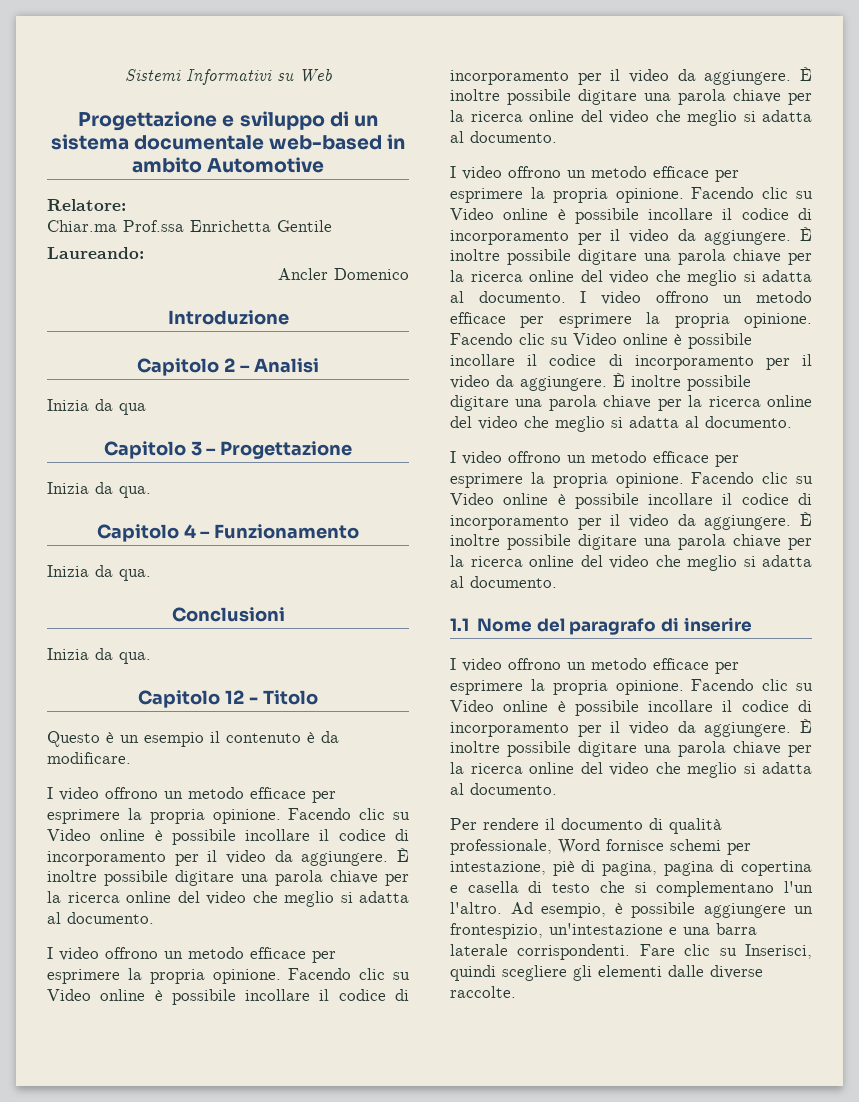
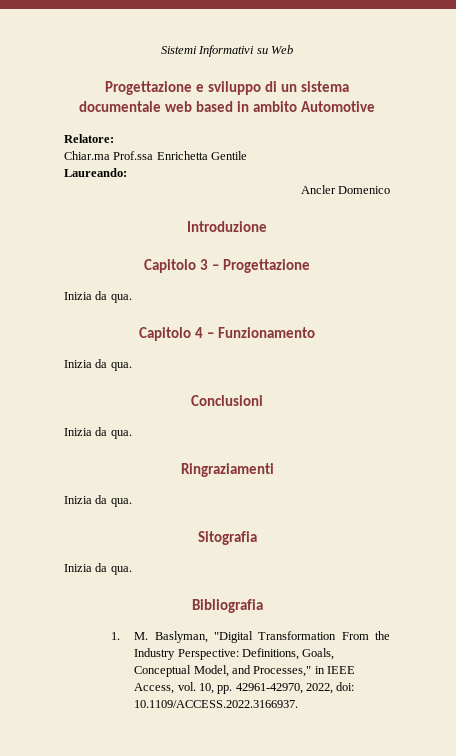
- Progettazione e sviluppo di un sistema documentale web-based in ambito Automotive
+ Progettazione e sviluppo di un sistema documentale web based in ambito Automotive
- Capitolo 2 – Analisi
- Inizia da qua
- Capitolo 12 - Titolo
- Questo è un esempio il contenuto è da modificare.
- I video offrono un metodo efficace per esprimere la propria opinione. Facendo clic su Video online è possibile incollare il codice di incorporamento per il video da aggiungere. È inoltre possibile digitare una parola chiave per la ricerca online del video che meglio si adatta al documento.
- I video offrono un metodo efficace per esprimere la propria opinione. Facendo clic su Video online è possibile incollare il codice di incorporamento per il video da aggiungere. È inoltre possibile digitare una parola chiave per la ricerca online del video che meglio si adatta al documento.
- I video offrono un metodo efficace per esprimere la propria opinione. Facendo clic su Video online è possibile incollare il codice di incorporamento per il video da aggiungere. È inoltre possibile digitare una parola chiave per la ricerca online del video che meglio si adatta al documento. I video offrono un metodo efficace per esprimere la propria opinione. Facendo clic su Video online è possibile incollare il codice di incorporamento per il video da aggiungere. È inoltre possibile digitare una parola chiave per la ricerca online del video che meglio si adatta al documento.
- I video offrono un metodo efficace per esprimere la propria opinione. Facendo clic su Video online è possibile incollare il codice di incorporamento per il video da aggiungere. È inoltre possibile digitare una parola chiave per la ricerca online del video che meglio si adatta al documento.
- 1.1 Nome del paragrafo di inserire
- I video offrono un metodo efficace per esprimere la propria opinione. Facendo clic su Video online è possibile incollare il codice di incorporamento per il video da aggiungere. È inoltre possibile digitare una parola chiave per la ricerca online del video che meglio si adatta al documento.
- Per rendere il documento di qualità professionale, Word fornisce schemi per intestazione, piè di pagina, pagina di copertina e casella di testo che si complementano l'un l'altro. Ad esempio, è possibile aggiungere un frontespizio, un'intestazione e una barra laterale corrispondenti. Fare clic su Inserisci, quindi scegliere gli elementi dalle diverse raccolte.
+ Ringraziamenti
+ Inizia da qua.
+ Sitografia
+ Inizia da qua.
+ Bibliografia
+ 1. M. Baslyman, "Digital Transformation From the Industry Perspective: Definitions, Goals, Conceptual Model, and Processes," in IEEE Access, vol. 10, pp. 42961-42970, 2022, doi: 10.1109/ACCESS.2022.3166937.

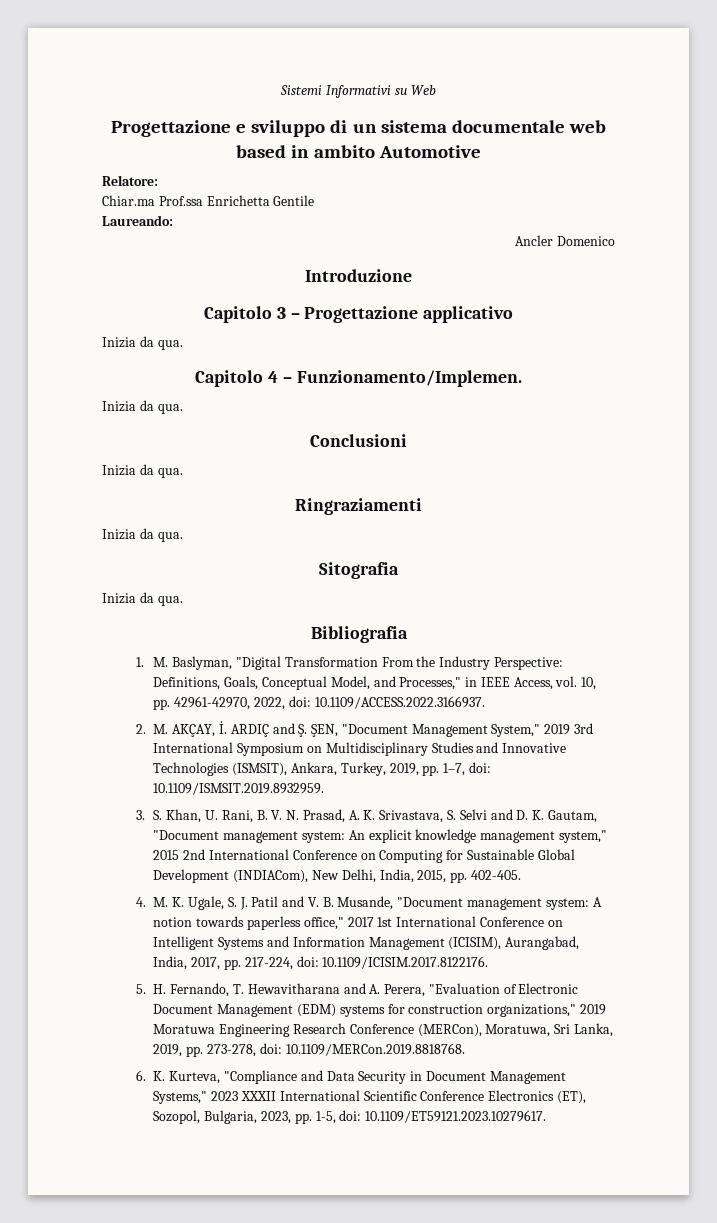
- Capitolo 3 – Progettazione
+ Capitolo 3 – Progettazione applicativo
- Capitolo 4 – Funzionamento
+ Capitolo 4 – Funzionamento/Implemen.
+ 2. M. AKÇAY, İ. ARDIÇ and Ş. ŞEN, "Document Management System," 2019 3rd International Symposium on Multidisciplinary Studies and Innovative Technologies (ISMSIT), Ankara, Turkey, 2019, pp. 1–7, doi: 10.1109/ISMSIT.2019.8932959.
+ 3. S. Khan, U. Rani, B. V. N. Prasad, A. K. Srivastava, S. Selvi and D. K. Gautam, "Document management system: An explicit knowledge management system," 2015 2nd International Conference on Computing for Sustainable Global Development (INDIACom), New Delhi, India, 2015, pp. 402-405.
+ 4. M. K. Ugale, S. J. Patil and V. B. Musande, "Document management system: A notion towards paperless office," 2017 1st International Conference on Intelligent Systems and Information Management (ICISIM), Aurangabad, India, 2017, pp. 217-224, doi: 10.1109/ICISIM.2017.8122176.
+ 5. H. Fernando, T. Hewavitharana and A. Perera, "Evaluation of Electronic Document Management (EDM) systems for construction organizations," 2019 Moratuwa Engineering Research Conference (MERCon), Moratuwa, Sri Lanka, 2019, pp. 273-278, doi: 10.1109/MERCon.2019.8818768.
+ 6. K. Kurteva, "Compliance and Data Security in Document Management Systems," 2023 XXXII International Scientific Conference Electronics (ET), Sozopol, Bulgaria, 2023, pp. 1-5, doi: 10.1109/ET59121.2023.10279617.

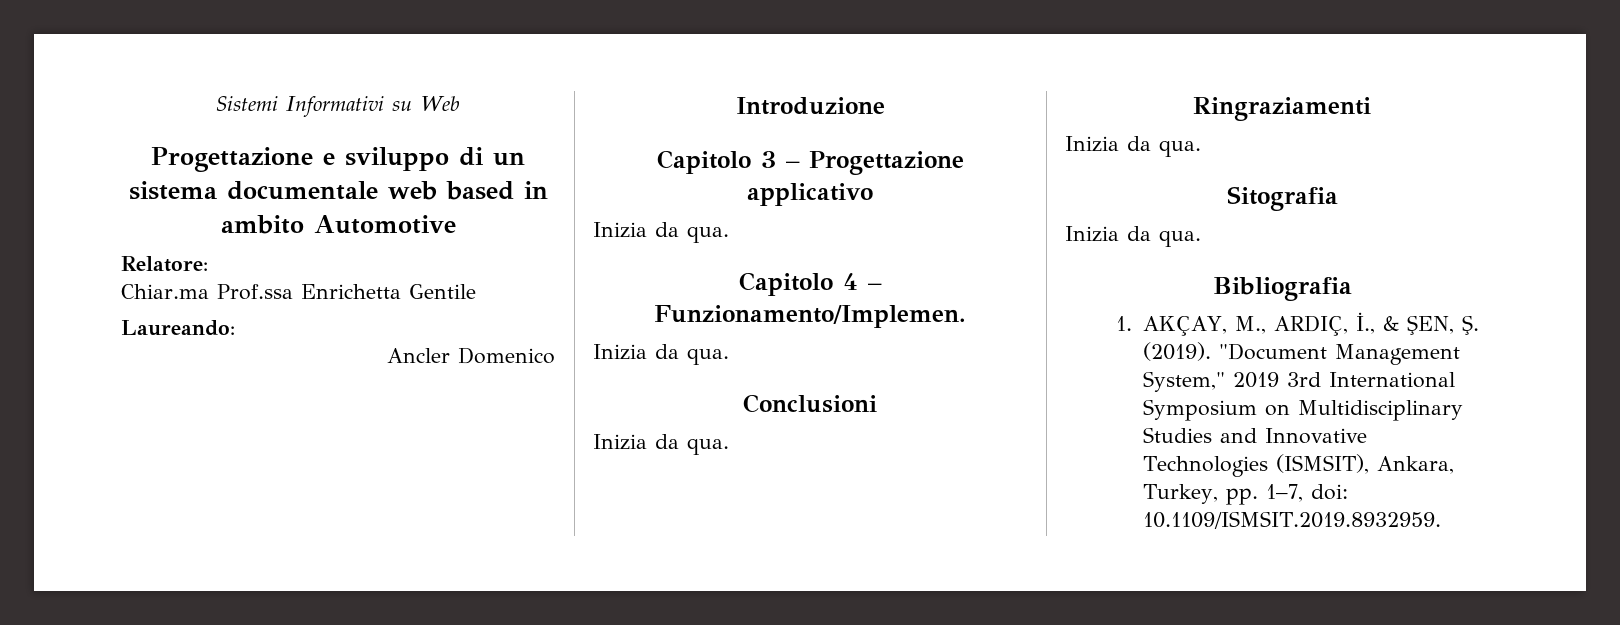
- 1. M. Baslyman, "Digital Transformation From the Industry Perspective: Definitions, Goals, Conceptual Model, and Processes," in IEEE Access, vol. 10, pp. 42961-42970, 2022, doi: 10.1109/ACCESS.2022.3166937.
- 2. M. AKÇAY, İ. ARDIÇ and Ş. ŞEN, "Document Management System," 2019 3rd International Symposium on Multidisciplinary Studies and Innovative Technologies (ISMSIT), Ankara, Turkey, 2019, pp. 1–7, doi: 10.1109/ISMSIT.2019.8932959.
+ 1. AKÇAY, M., ARDIÇ, İ., & ŞEN, Ş. (2019). "Document Management System," 2019 3rd International Symposium on Multidisciplinary Studies and Innovative Technologies (ISMSIT), Ankara, Turkey, pp. 1–7, doi: 10.1109/ISMSIT.2019.8932959.
- 3. S. Khan, U. Rani, B. V. N. Prasad, A. K. Srivastava, S. Selvi and D. K. Gautam, "Document management system: An explicit knowledge management system," 2015 2nd International Conference on Computing for Sustainable Global Development (INDIACom), New Delhi, India, 2015, pp. 402-405.
- 4. M. K. Ugale, S. J. Patil and V. B. Musande, "Document management system: A notion towards paperless office," 2017 1st International Conference on Intelligent Systems and Information Management (ICISIM), Aurangabad, India, 2017, pp. 217-224, doi: 10.1109/ICISIM.2017.8122176.
- 5. H. Fernando, T. Hewavitharana and A. Perera, "Evaluation of Electronic Document Management (EDM) systems for construction organizations," 2019 Moratuwa Engineering Research Conference (MERCon), Moratuwa, Sri Lanka, 2019, pp. 273-278, doi: 10.1109/MERCon.2019.8818768.
- 6. K. Kurteva, "Compliance and Data Security in Document Management Systems," 2023 XXXII International Scientific Conference Electronics (ET), Sozopol, Bulgaria, 2023, pp. 1-5, doi: 10.1109/ET59121.2023.10279617.

